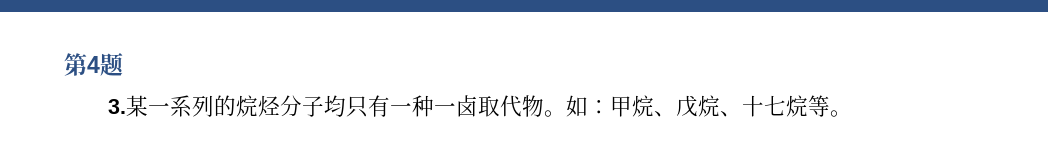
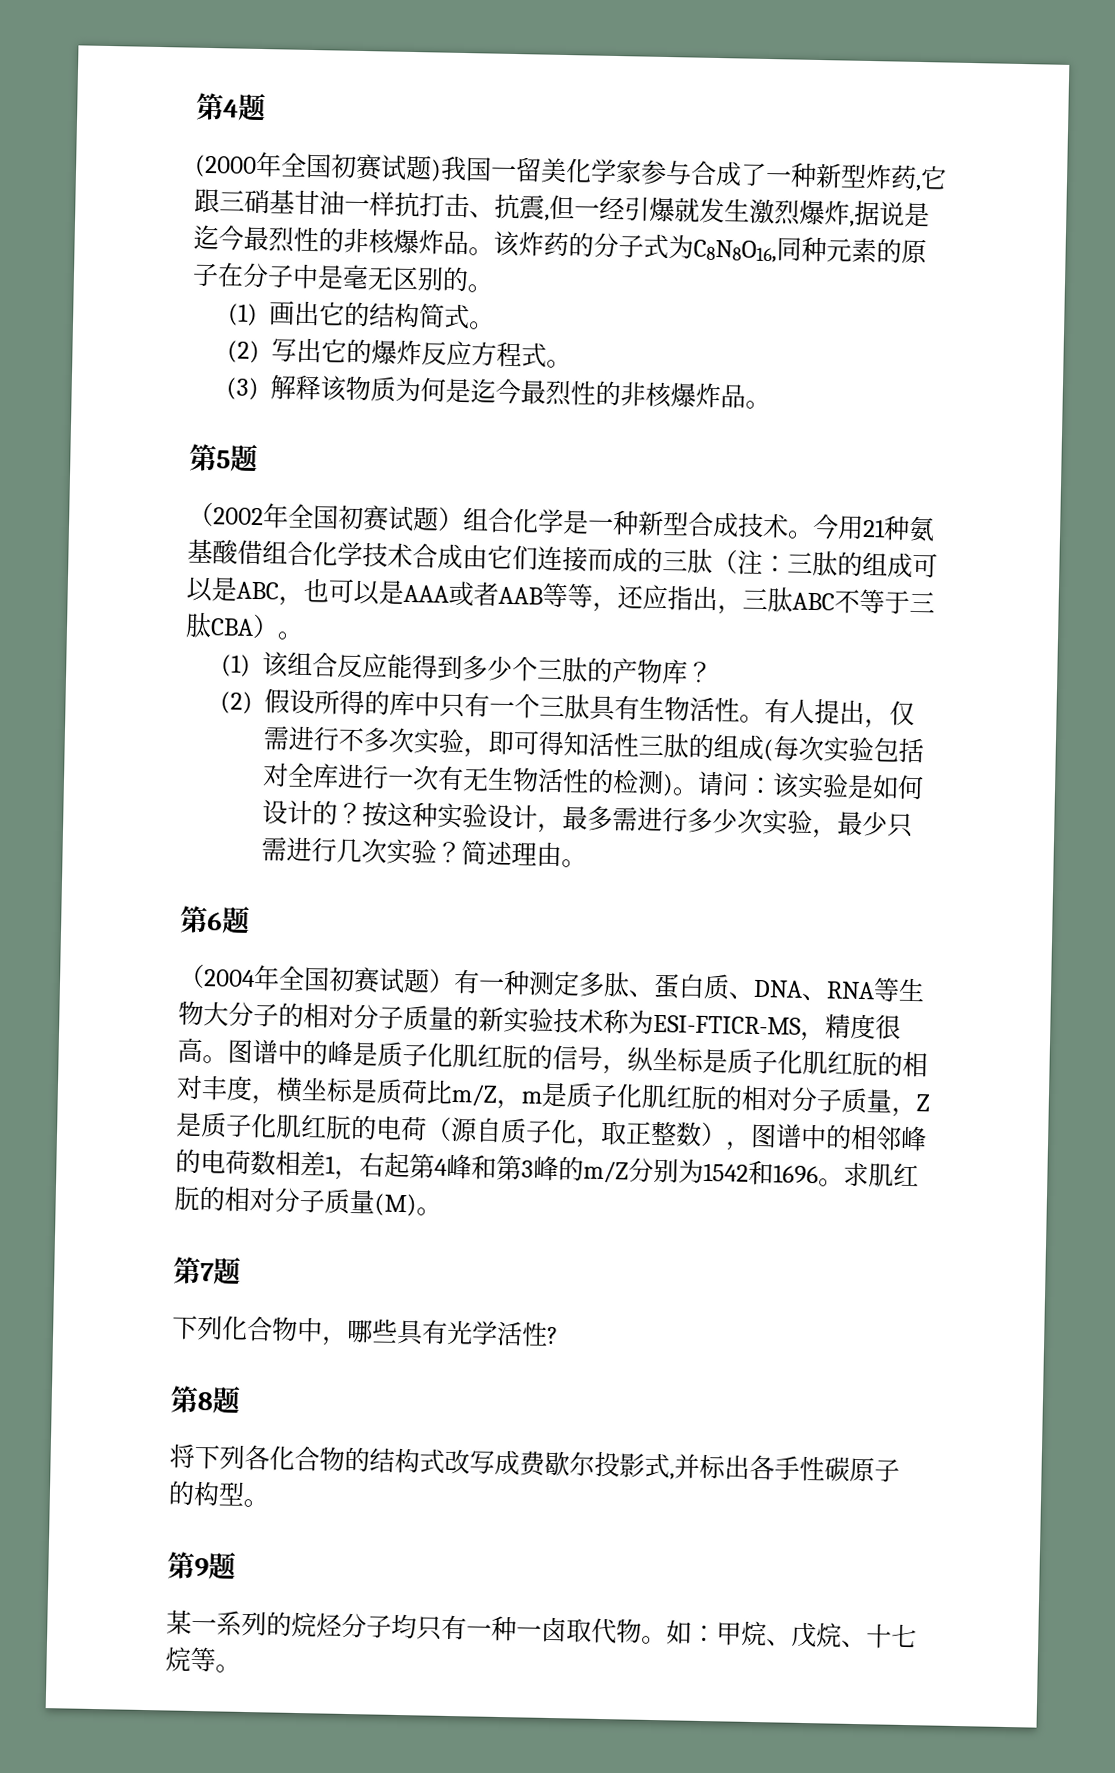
- 3.某一系列的烷烃分子均只有一种一卤取代物。
+ (2000年全国初赛试题)我国一留美化学家参与合成了一种新型炸药,它跟三硝基甘油一样抗打击、抗震,但一经引爆就发生激烈爆炸,据说是迄今最烈性的非核爆炸品。该炸药的分子式为C8N8O16,同种元素的原子在分子中是毫无区别的。
+ (1)画出它的结构简式。
+ (2)写出它的爆炸反应方程式。
+ (3)解释该物质为何是迄今最烈性的非核爆炸品。
+ 第5题
+ （2002年全国初赛试题）组合化学是一种新型合成技术。今用21种氨基酸借组合化学技术合成由它们连接而成的三肽（注：三肽的组成可以是ABC，也可以是AAA或者AAB等等，还应指出，三肽ABC不等于三肽CBA）。
+ (1)该组合反应能得到多少个三肽的产物库？
+ (2)假设所得的库中只有一个三肽具有生物活性。有人提出，仅需进行不多次实验，即可得知活性三肽的组成(每次实验包括对全库进行一次有无生物活性的检测)。请问：该实验是如何设计的？按这种实验设计，最多需进行多少次实验，最少只需进行几次实验？简述理由。
+ 第6题
+ （2004年全国初赛试题）有一种测定多肽、蛋白质、DNA、RNA等生物大分子的相对分子质量的新实验技术称为ESI-FTICR-MS，精度很高。图谱中的峰是质子化肌红朊的信号，纵坐标是质子化肌红朊的相对丰度，横坐标是质荷比m/Z，m是质子化肌红朊的相对分子质量，Z是质子化肌红朊的电荷（源自质子化，取正整数），图谱中的相邻峰的电荷数相差1，右起第4峰和第3峰的m/Z分别为1542和1696。求肌红朊的相对分子质量(M)。
+ 第7题
+ 下列化合物中，哪些具有光学活性?
+ 第8题
+ 将下列各化合物的结构式改写成费歇尔投影式,并标出各手性碳原子的构型。
+ 第9题
+ 某一系列的烷烃分子均只有一种一卤取代物。

